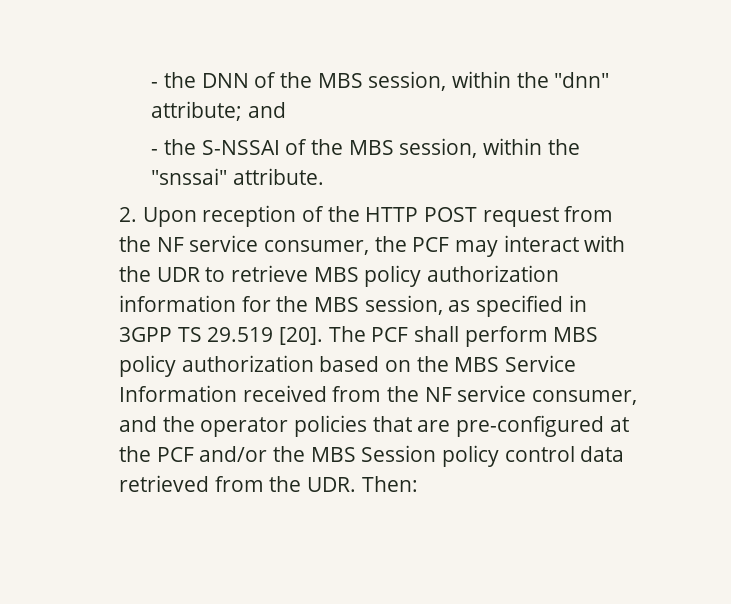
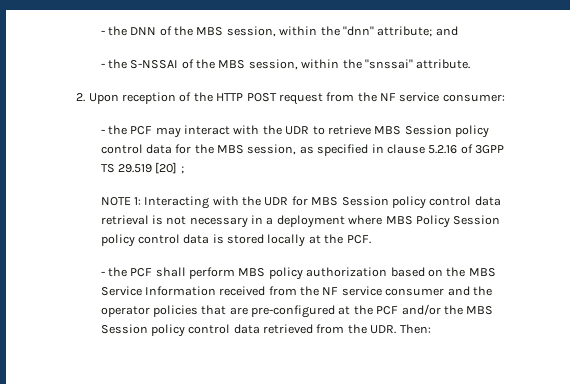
- 2. Upon reception of the HTTP POST request from the NF service consumer, the PCF may interact with the UDR to retrieve MBS policy authorization information for the MBS session, as specified in 3GPP TS 29.519 [20]. The PCF shall perform MBS policy authorization based on the MBS Service Information received from the NF service consumer, and the operator policies that are pre-configured at the PCF and/or the MBS Session policy control data retrieved from the UDR. Then:
+ 2. Upon reception of the HTTP POST request from the NF service consumer:
+ - the PCF may interact with the UDR to retrieve MBS Session policy control data for the MBS session, as specified in clause 5.2.16 of 3GPP TS 29.519 [20] ;
+ NOTE 1: Interacting with the UDR for MBS Session policy control data retrieval is not necessary in a deployment where MBS Policy Session policy control data is stored locally at the PCF.
+ - the PCF shall perform MBS policy authorization based on the MBS Service Information received from the NF service consumer and the operator policies that are pre-configured at the PCF and/or the MBS Session policy control data retrieved from the UDR. Then:

